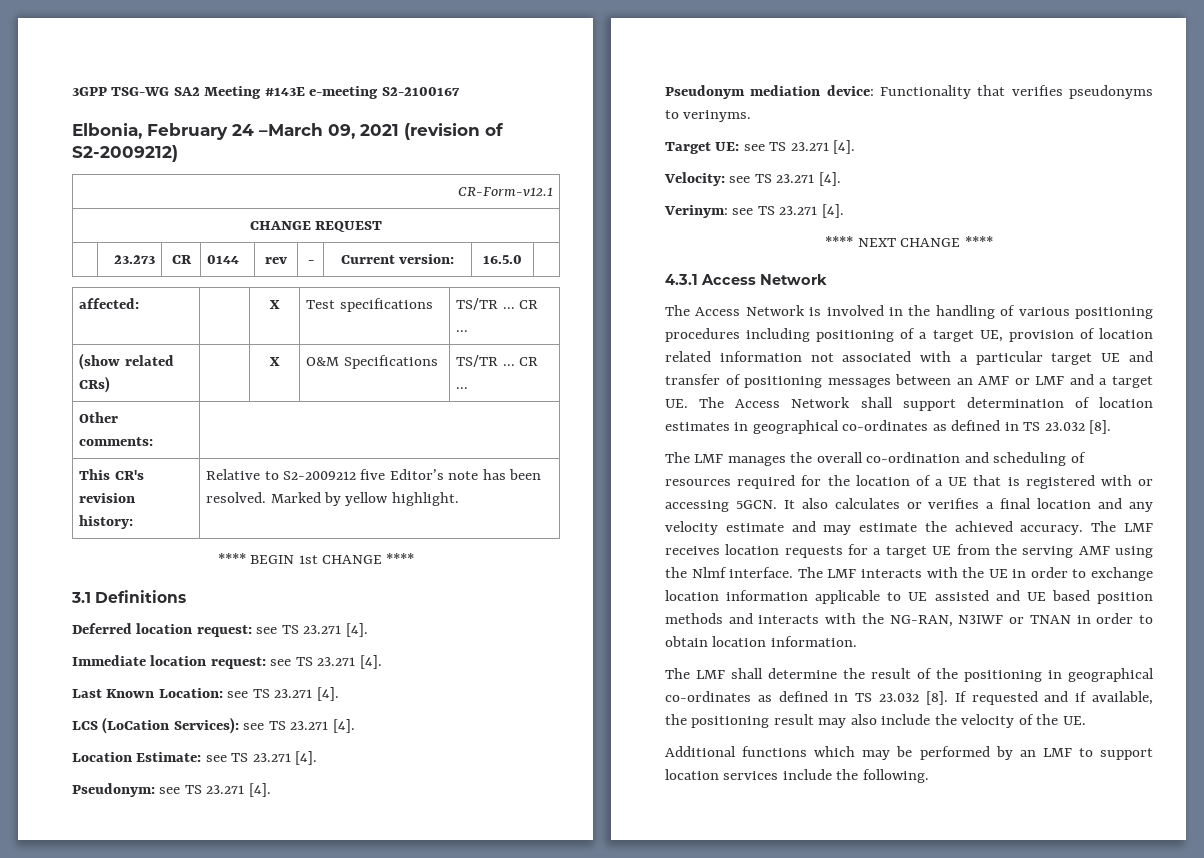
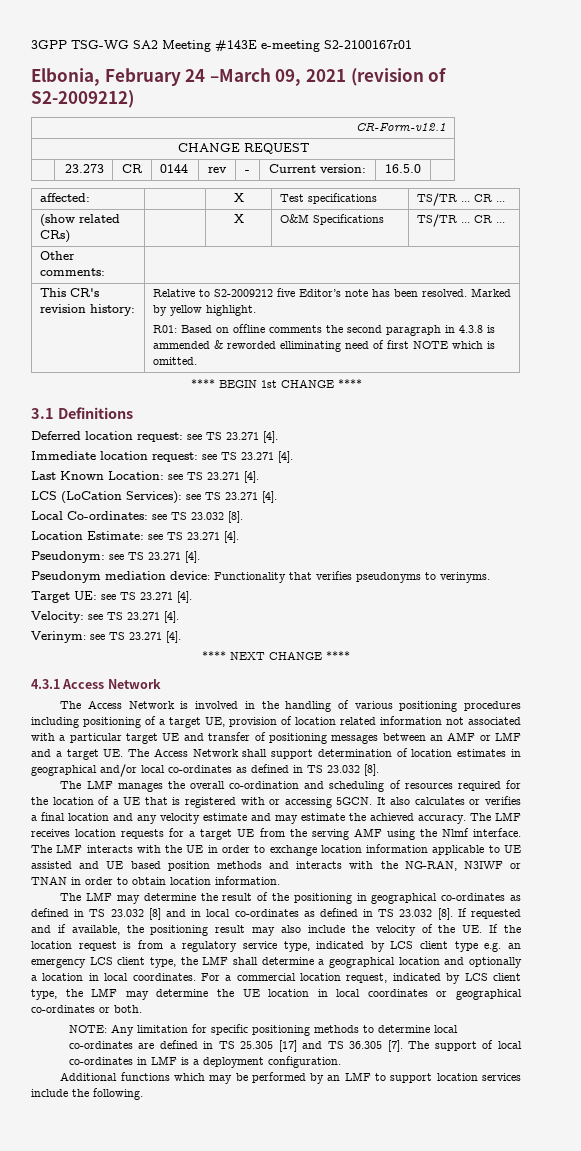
- 3GPP TSG-WG SA2 Meeting #143E e-meeting S2-2100167
+ 3GPP TSG-WG SA2 Meeting #143E e-meeting S2-2100167r01
  This CR's revision history: | Relative to S2-2009212 five Editor’s note has been resolved. Marked by yellow highlight.
+ R01: Based on offline comments the second paragraph in 4.3.8 is ammended & reworded elliminating need of first NOTE which is omitted.
+ Local Co-ordinates: see TS 23.032 [8].
- The Access Network is involved in the handling of various positioning procedures including positioning of a target UE, provision of location related information not associated with a particular target UE and transfer of positioning messages between an AMF or LMF and a target UE. The Access Network shall support determination of location estimates in geographical co-ordinates as defined in TS 23.032 [8].
+ The Access Network is involved in the handling of various positioning procedures including positioning of a target UE, provision of location related information not associated with a particular target UE and transfer of positioning messages between an AMF or LMF and a target UE. The Access Network shall support determination of location estimates in geographical and/or local co-ordinates as defined in TS 23.032 [8].
- The LMF shall determine the result of the positioning in geographical co-ordinates as defined in TS 23.032 [8].
+ The LMF may determine the result of the positioning in geographical co-ordinates as defined in TS 23.032 [8] and in local co-ordinates as defined in TS 23.032 [8].
- If requested and if available, the positioning result may also include the velocity of the UE.
+ If requested and if available, the positioning result may also include the velocity of the UE. If the location request is from a regulatory service type, indicated by LCS client type e.g. an emergency LCS client type, the LMF shall determine a geographical location and optionally a location in local coordinates. For a commercial location request, indicated by LCS client type, the LMF may determine the UE location in local coordinates or geographical co-ordinates or both.
+ NOTE: Any limitation for specific positioning methods to determine local co-ordinates are defined in TS 25.305 [17] and TS 36.305 [7]. The support of local co-ordinates in LMF is a deployment configuration.

